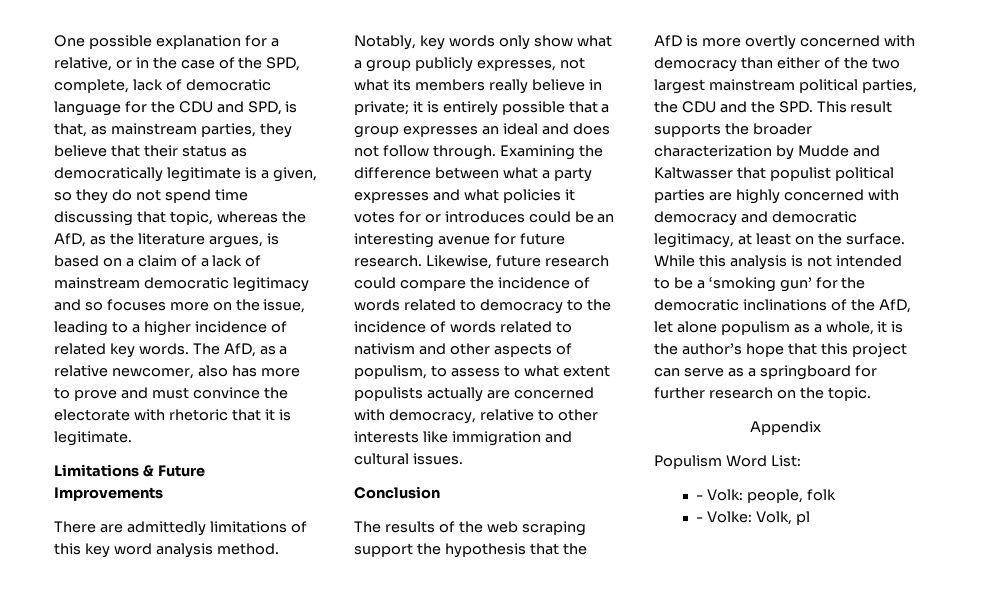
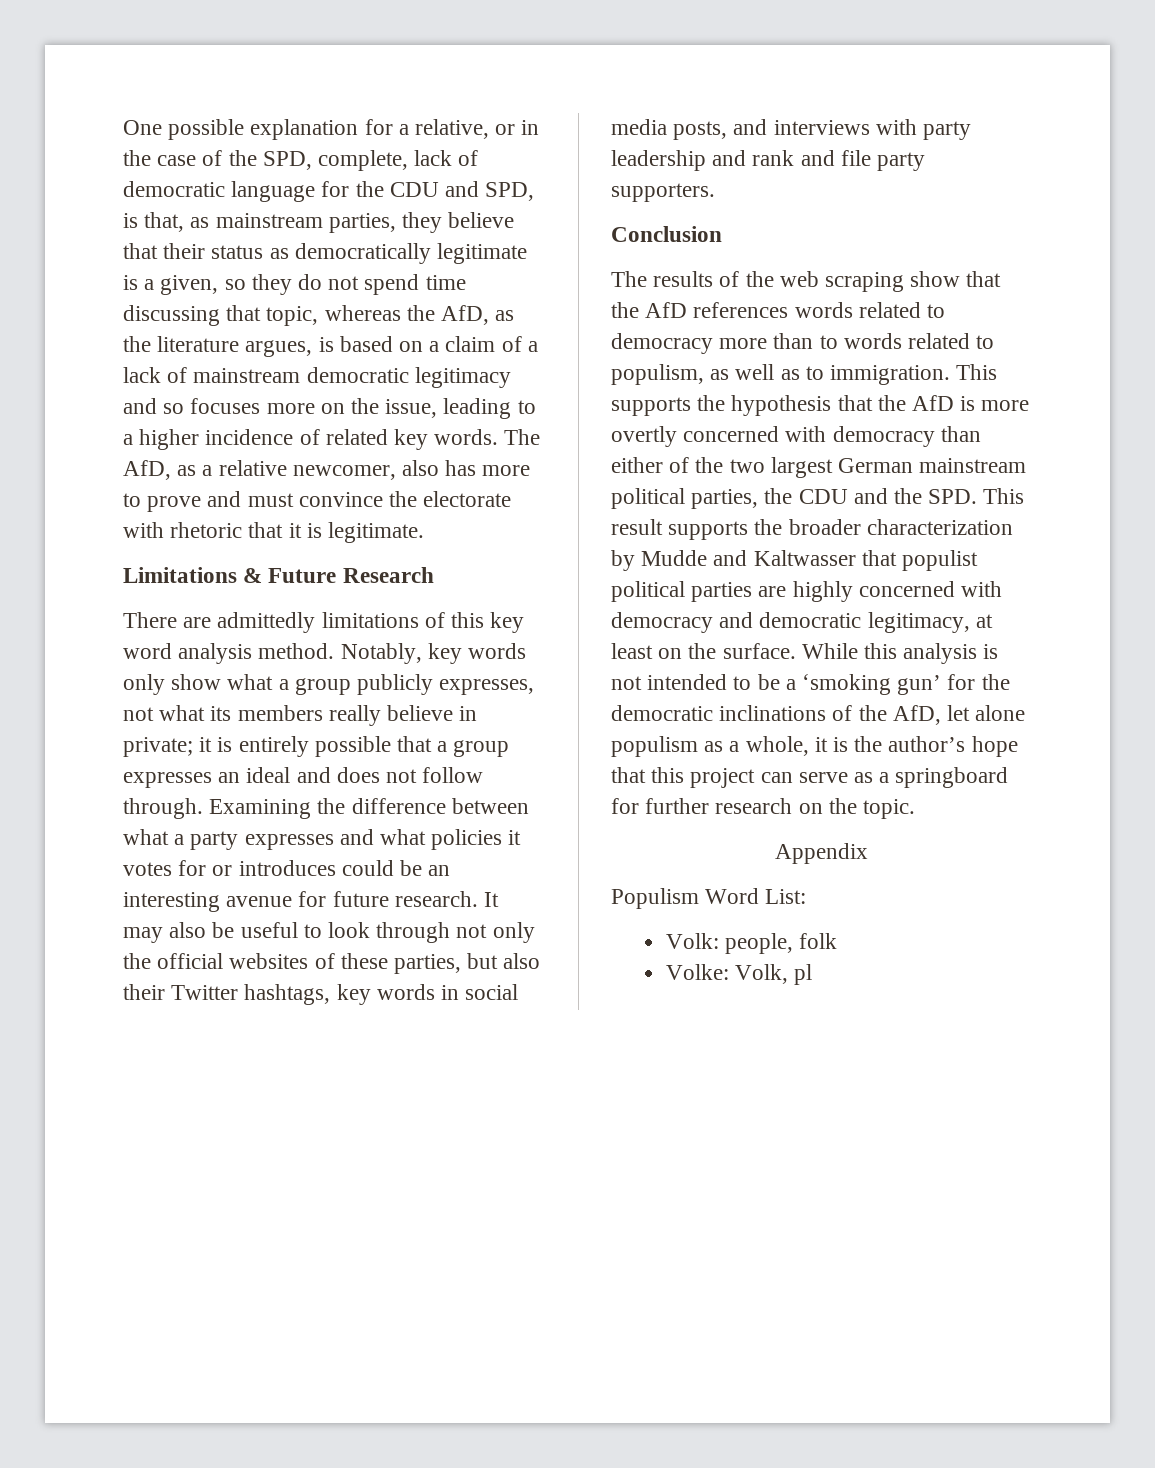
- Limitations & Future Improvements
+ Limitations & Future Research
- Likewise, future research could compare the incidence of words related to democracy to the incidence of words related to nativism and other aspects of populism, to assess to what extent populists actually are concerned with democracy, relative to other interests like immigration and cultural issues.
+ It may also be useful to look through not only the official websites of these parties, but also their Twitter hashtags, key words in social media posts, and interviews with party leadership and rank and file party supporters.
- The results of the web scraping support the hypothesis that the AfD is more overtly concerned with democracy than either of the two largest mainstream political parties, the CDU and the SPD. This result supports the broader characterization by Mudde and Kaltwasser that populist political parties are highly concerned with democracy and democratic legitimacy, at least on the surface.
+ The results of the web scraping show that the AfD references words related to democracy more than to words related to populism, as well as to immigration. This supports the hypothesis that the AfD is more overtly concerned with democracy than either of the two largest German mainstream political parties, the CDU and the SPD. This result supports the broader characterization by Mudde and Kaltwasser that populist political parties are highly concerned with democracy and democratic legitimacy, at least on the surface.
- - Volk: people, folk
+ Volk: people, folk
- - Volke: Volk, pl
+ Volke: Volk, pl

